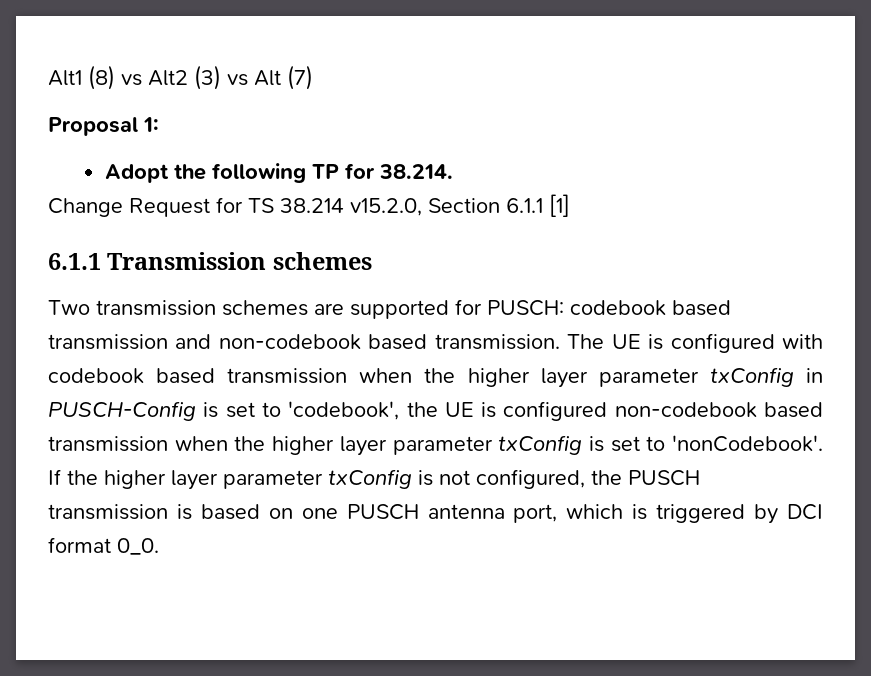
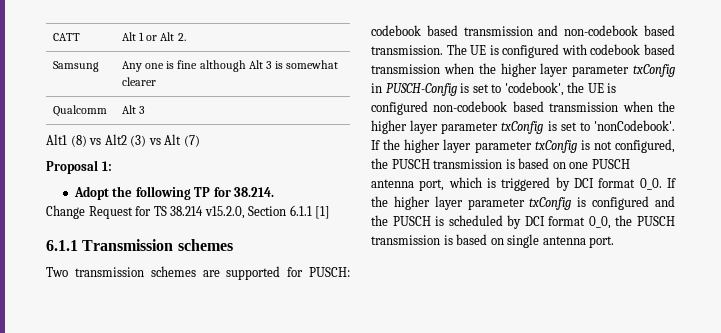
+ CATT | Alt 1 or Alt 2.
+ Samsung | Any one is fine although Alt 3 is somewhat clearer
+ Qualcomm | Alt 3
+ If the higher layer parameter txConfig is configured and the PUSCH is scheduled by DCI format 0_0, the PUSCH transmission is based on single antenna port.

